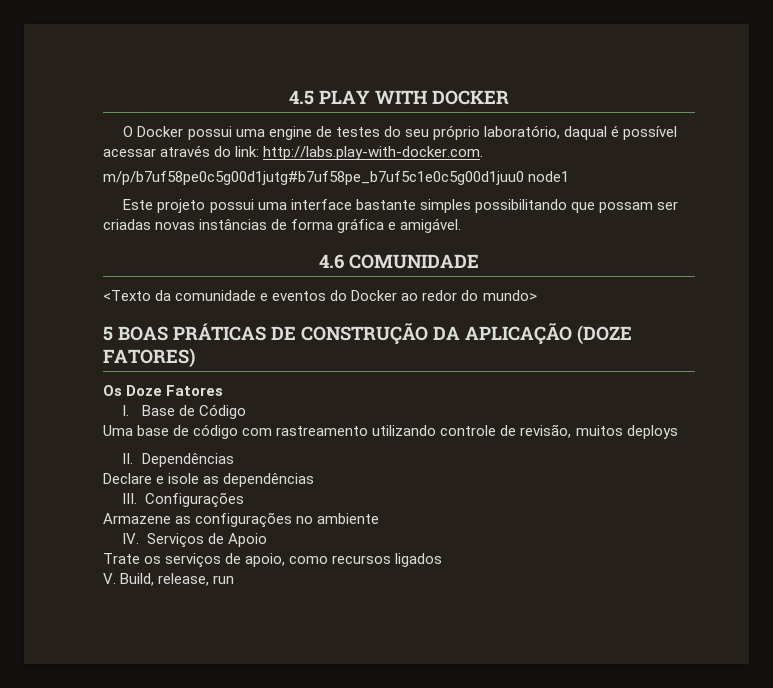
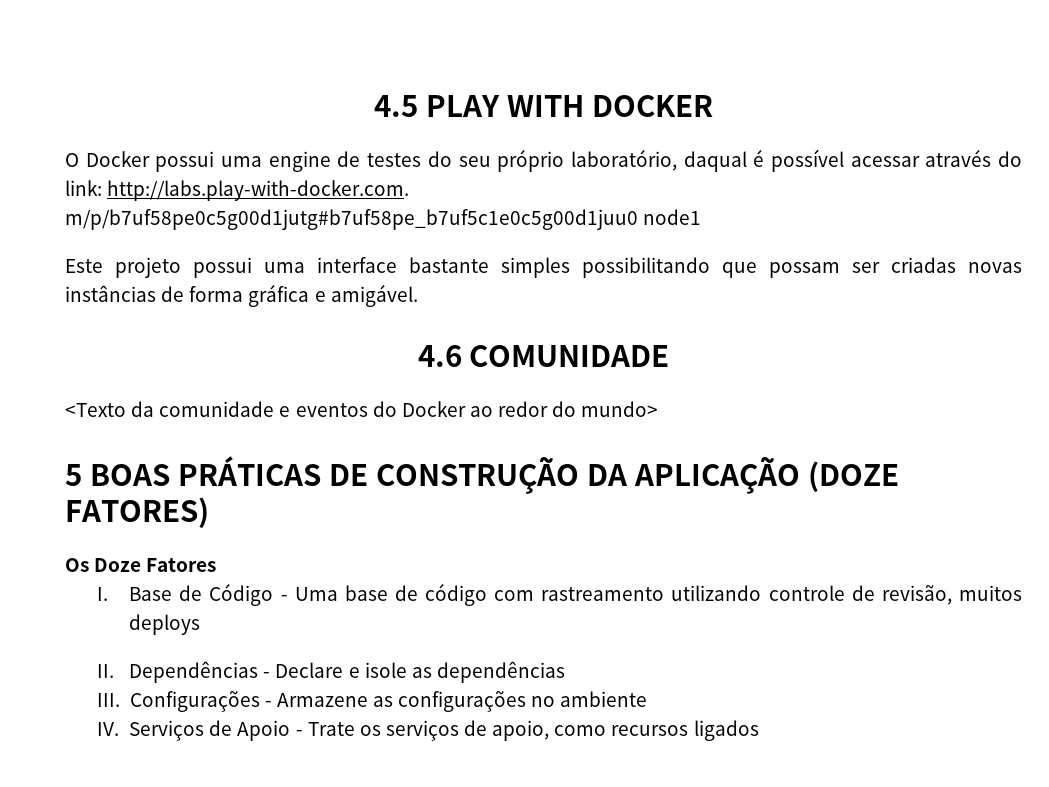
- I. Base de Código
- Uma base de código com rastreamento utilizando controle de revisão, muitos deploys
+ I. Base de Código - Uma base de código com rastreamento utilizando controle de revisão, muitos deploys
- II. Dependências
- Declare e isole as dependências
+ II. Dependências - Declare e isole as dependências
- III. Configurações
- Armazene as configurações no ambiente
+ III. Configurações - Armazene as configurações no ambiente
- IV. Serviços de Apoio
- Trate os serviços de apoio, como recursos ligados
+ IV. Serviços de Apoio - Trate os serviços de apoio, como recursos ligados
- V. Build, release, run

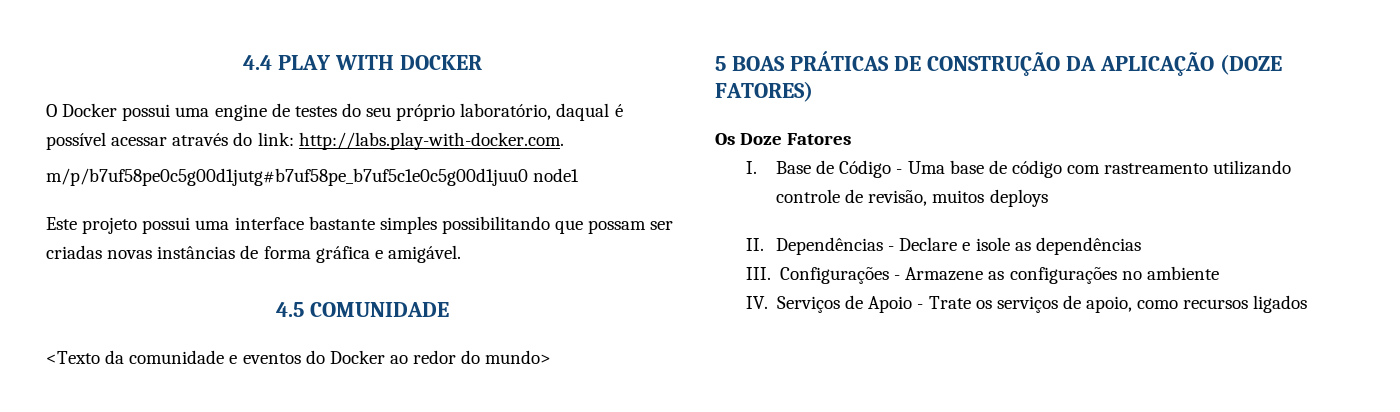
- 4.5 PLAY WITH DOCKER
+ 4.4 PLAY WITH DOCKER
- 4.6 COMUNIDADE
+ 4.5 COMUNIDADE

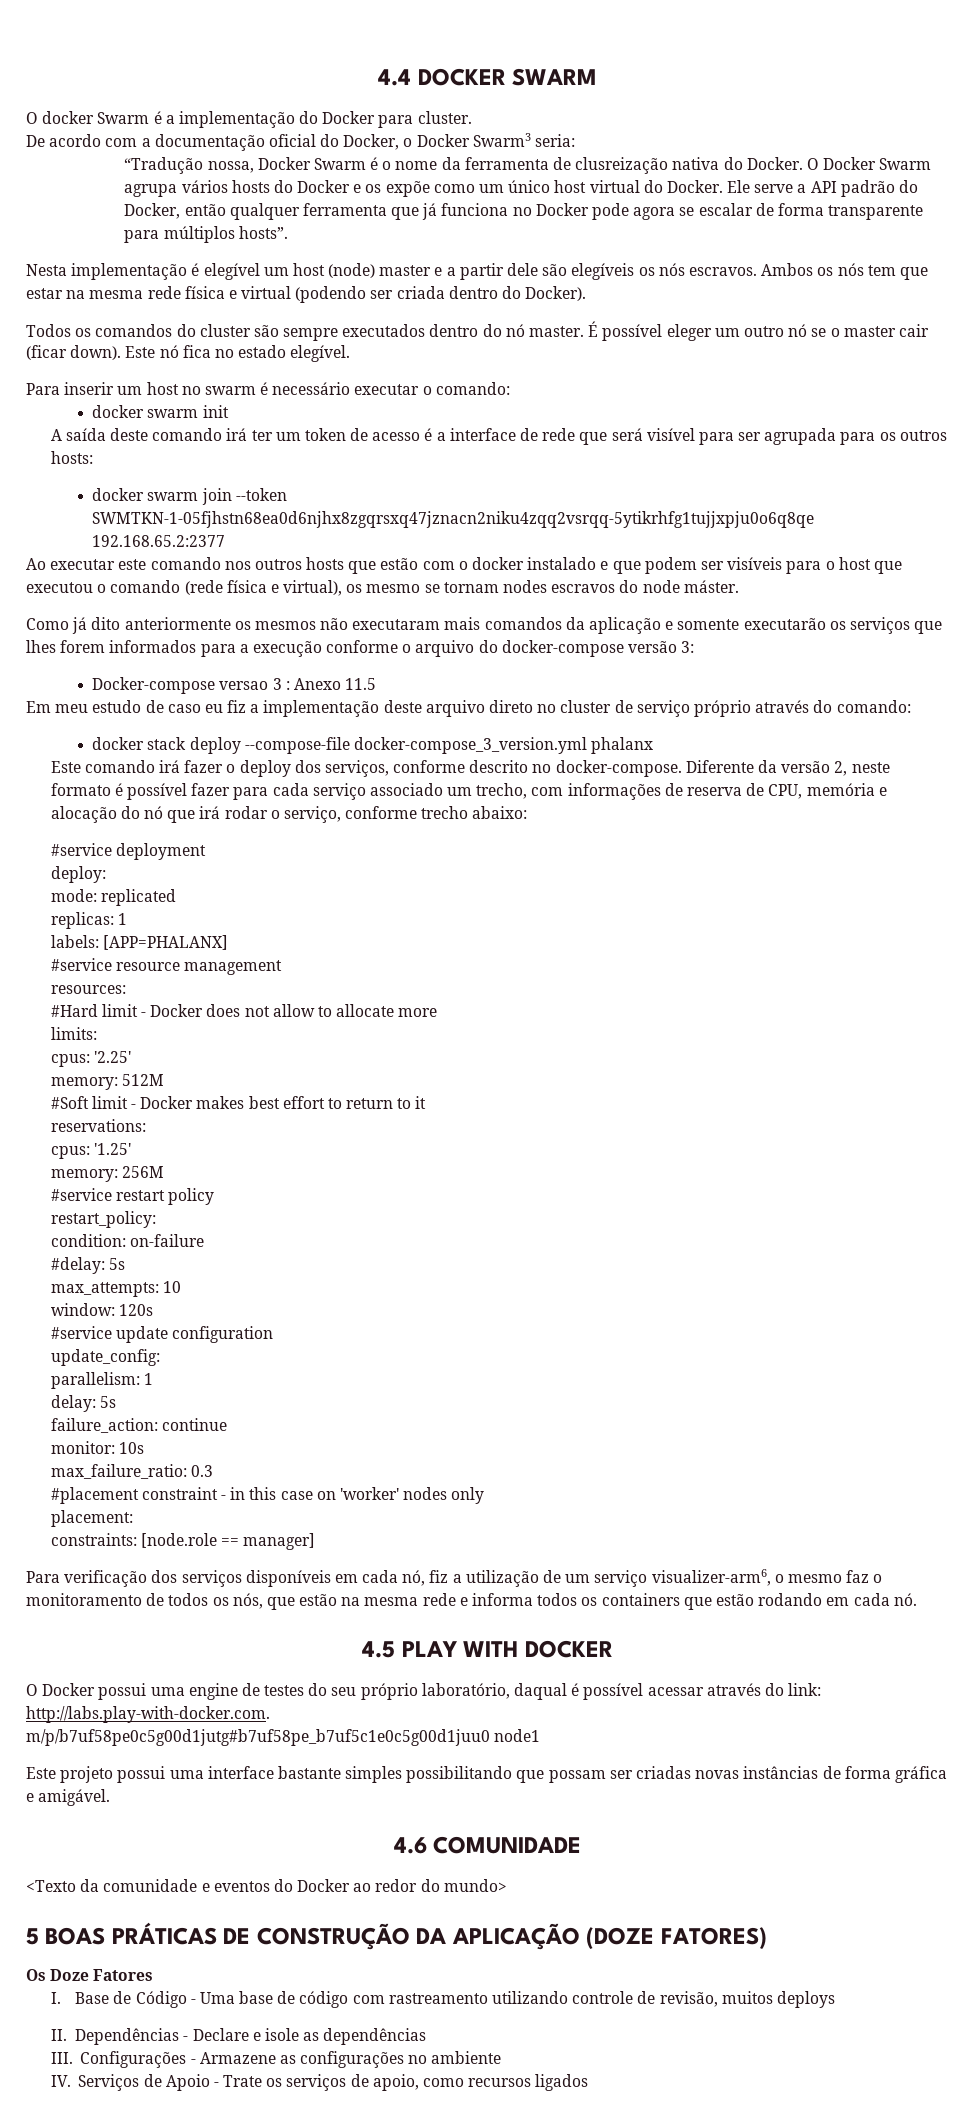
- 4.4 PLAY WITH DOCKER
+ 4.4 DOCKER SWARM
+ O docker Swarm é a implementação do Docker para cluster.
+ De acordo com a documentação oficial do Docker, o Docker Swarm3 seria:
+ “Tradução nossa, Docker Swarm é o nome da ferramenta de clusreização nativa do Docker. O Docker Swarm agrupa vários hosts do Docker e os expõe como um único host virtual do Docker. Ele serve a API padrão do Docker, então qualquer ferramenta que já funciona no Docker pode agora se escalar de forma transparente para múltiplos hosts”.
+ Nesta implementação é elegível um host (node) master e a partir dele são elegíveis os nós escravos. Ambos os nós tem que estar na mesma rede física e virtual (podendo ser criada dentro do Docker).
+ Todos os comandos do cluster são sempre executados dentro do nó master. É possível eleger um outro nó se o master cair (ficar down). Este nó fica no estado elegível.
+ Para inserir um host no swarm é necessário executar o comando:
+ docker swarm init
+ A saída deste comando irá ter um token de acesso é a interface de rede que será visível para ser agrupada para os outros hosts:
+ docker swarm join --token SWMTKN-1-05fjhstn68ea0d6njhx8zgqrsxq47jznacn2niku4zqq2vsrqq-5ytikrhfg1tujjxpju0o6q8qe 192.168.65.2:2377
+ Ao executar este comando nos outros hosts que estão com o docker instalado e que podem ser visíveis para o host que executou o comando (rede física e virtual), os mesmo se tornam nodes escravos do node máster.
+ Como já dito anteriormente os mesmos não executaram mais comandos da aplicação e somente executarão os serviços que lhes forem informados para a execução conforme o arquivo do docker-compose versão 3:
+ Docker-compose versao 3 : Anexo 11.5
+ Em meu estudo de caso eu fiz a implementação deste arquivo direto no cluster de serviço próprio através do comando:
+ docker stack deploy --compose-file docker-compose_3_version.yml phalanx
+ Este comando irá fazer o deploy dos serviços, conforme descrito no docker-compose. Diferente da versão 2, neste formato é possível fazer para cada serviço associado um trecho, com informações de reserva de CPU, memória e alocação do nó que irá rodar o serviço, conforme trecho abaixo:
+ #service deployment
+ deploy:
+ mode: replicated
+ replicas: 1
+ labels: [APP=PHALANX]
+ #service resource management
+ resources:
+ #Hard limit - Docker does not allow to allocate more
+ limits:
+ cpus: '2.25'
+ memory: 512M
+ #Soft limit - Docker makes best effort to return to it
+ reservations:
+ cpus: '1.25'
+ memory: 256M
+ #service restart policy
+ restart_policy:
+ condition: on-failure
+ #delay: 5s
+ max_attempts: 10
+ window: 120s
+ #service update configuration
+ update_config:
+ parallelism: 1
+ delay: 5s
+ failure_action: continue
+ monitor: 10s
+ max_failure_ratio: 0.3
+ #placement constraint - in this case on 'worker' nodes only
+ placement:
+ constraints: [node.role == manager]
+ Para verificação dos serviços disponíveis em cada nó, fiz a utilização de um serviço visualizer-arm6, o mesmo faz o monitoramento de todos os nós, que estão na mesma rede e informa todos os containers que estão rodando em cada nó.
+ 4.5 PLAY WITH DOCKER
- 4.5 COMUNIDADE
+ 4.6 COMUNIDADE

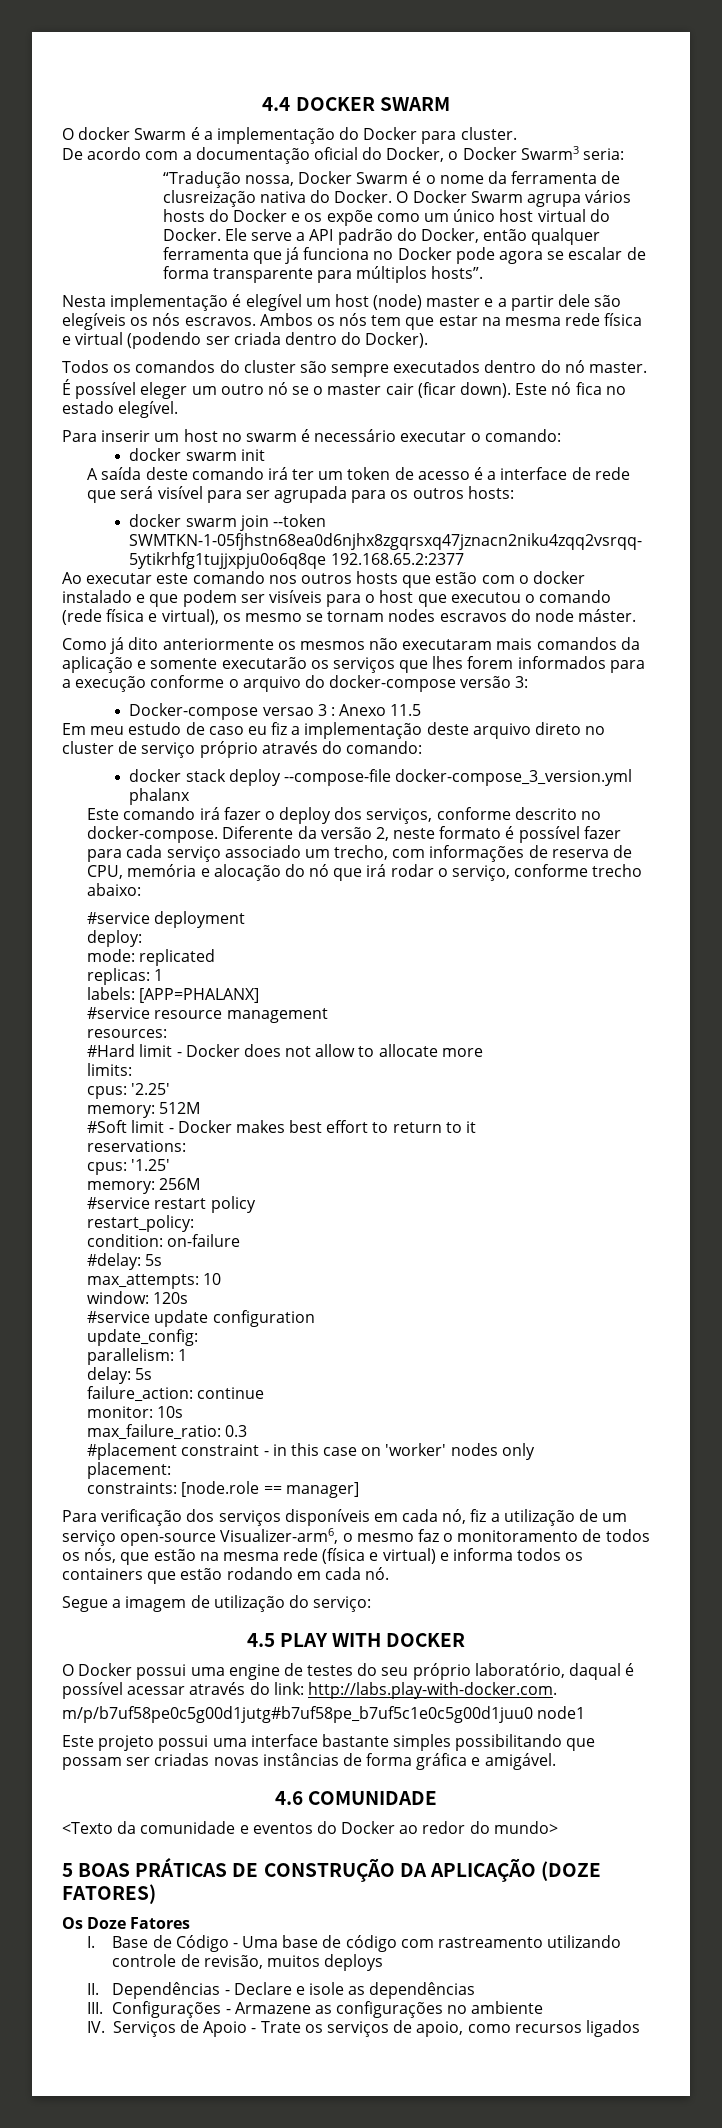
- Para verificação dos serviços disponíveis em cada nó, fiz a utilização de um serviço visualizer-arm6, o mesmo faz o monitoramento de todos os nós, que estão na mesma rede e informa todos os containers que estão rodando em cada nó.
+ Para verificação dos serviços disponíveis em cada nó, fiz a utilização de um serviço open-source Visualizer-arm6, o mesmo faz o monitoramento de todos os nós, que estão na mesma rede (física e virtual) e informa todos os containers que estão rodando em cada nó.
+ Segue a imagem de utilização do serviço:

